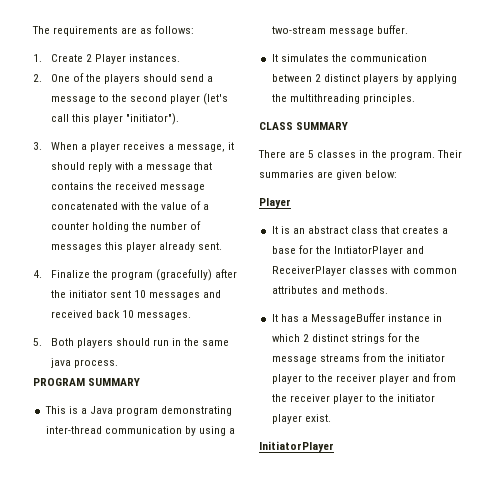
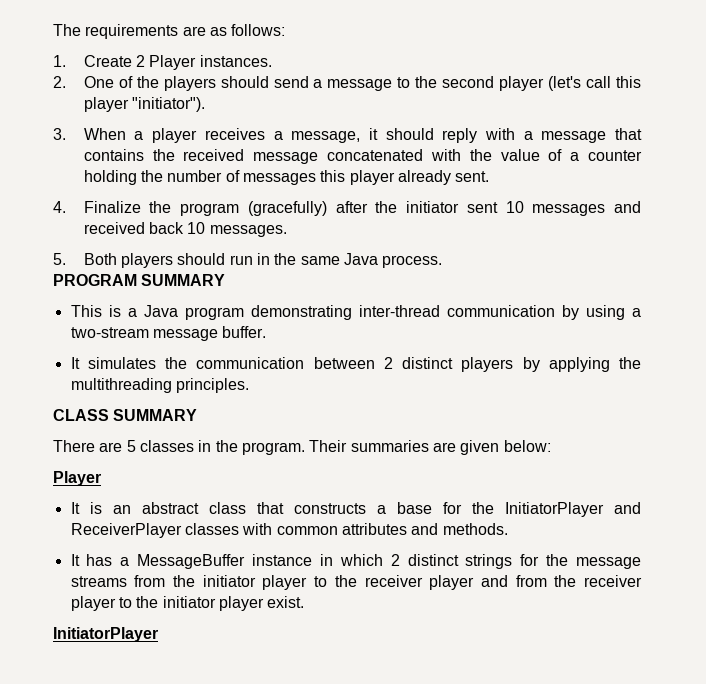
- 5. Both players should run in the same java process.
+ 5. Both players should run in the same Java process.
- It is an abstract class that creates a base for the InıtiatorPlayer and ReceiverPlayer classes with common attributes and methods.
+ It is an abstract class that constructs a base for the InitiatorPlayer and ReceiverPlayer classes with common attributes and methods.

